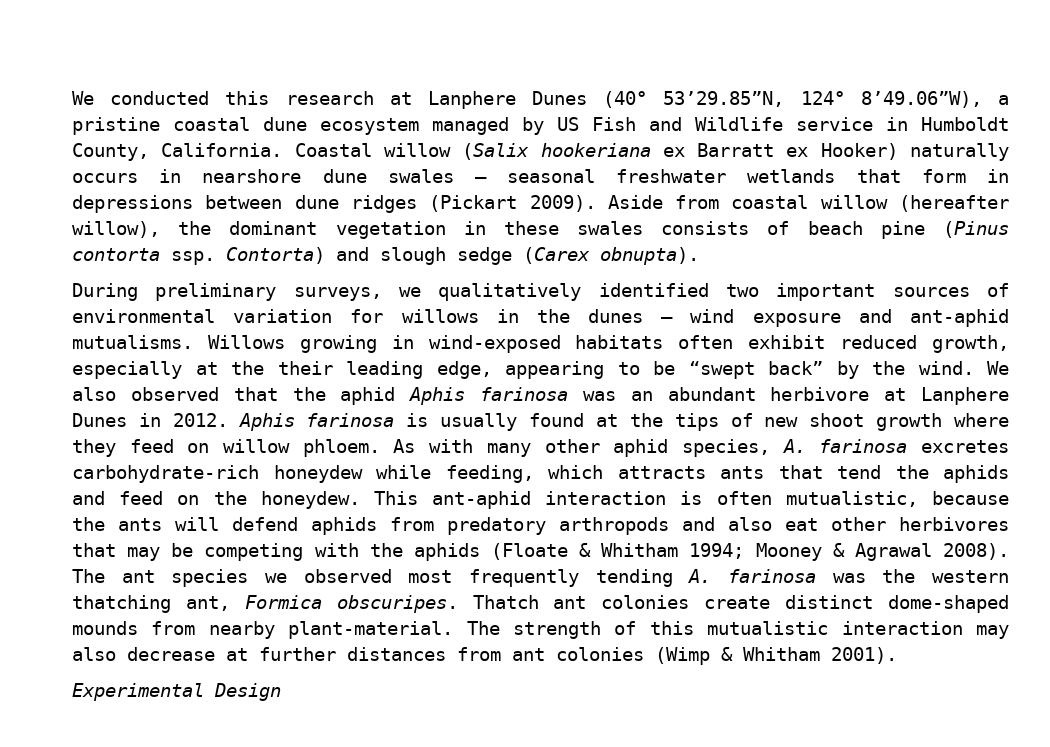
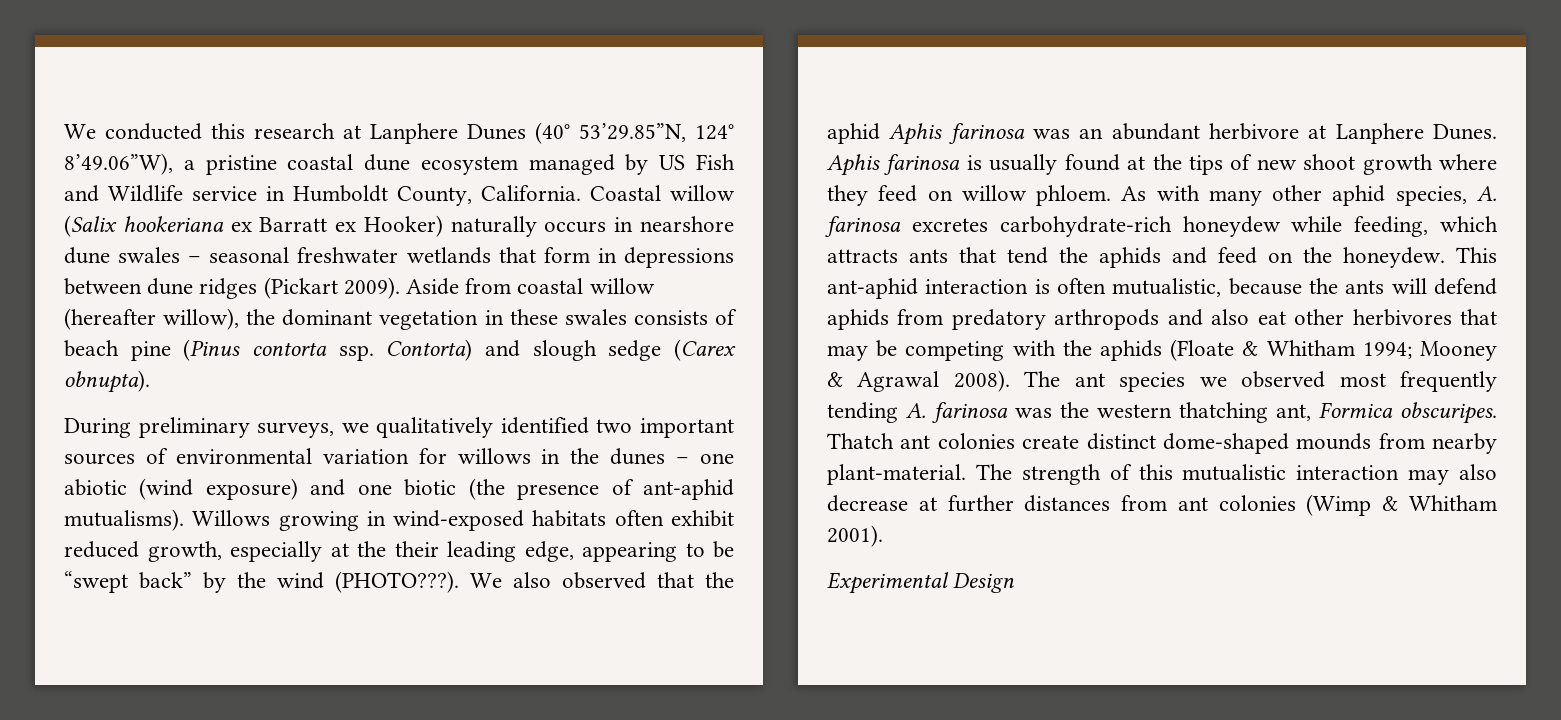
- During preliminary surveys, we qualitatively identified two important sources of environmental variation for willows in the dunes – wind exposure and ant-aphid mutualisms.
+ During preliminary surveys, we qualitatively identified two important sources of environmental variation for willows in the dunes – one abiotic (wind exposure) and one biotic (the presence of ant-aphid mutualisms).
- Willows growing in wind-exposed habitats often exhibit reduced growth, especially at the their leading edge, appearing to be “swept back” by the wind.
+ Willows growing in wind-exposed habitats often exhibit reduced growth, especially at the their leading edge, appearing to be “swept back” by the wind (PHOTO???).
- We also observed that the aphid Aphis farinosa was an abundant herbivore at Lanphere Dunes in 2012.
+ We also observed that the aphid Aphis farinosa was an abundant herbivore at Lanphere Dunes.

